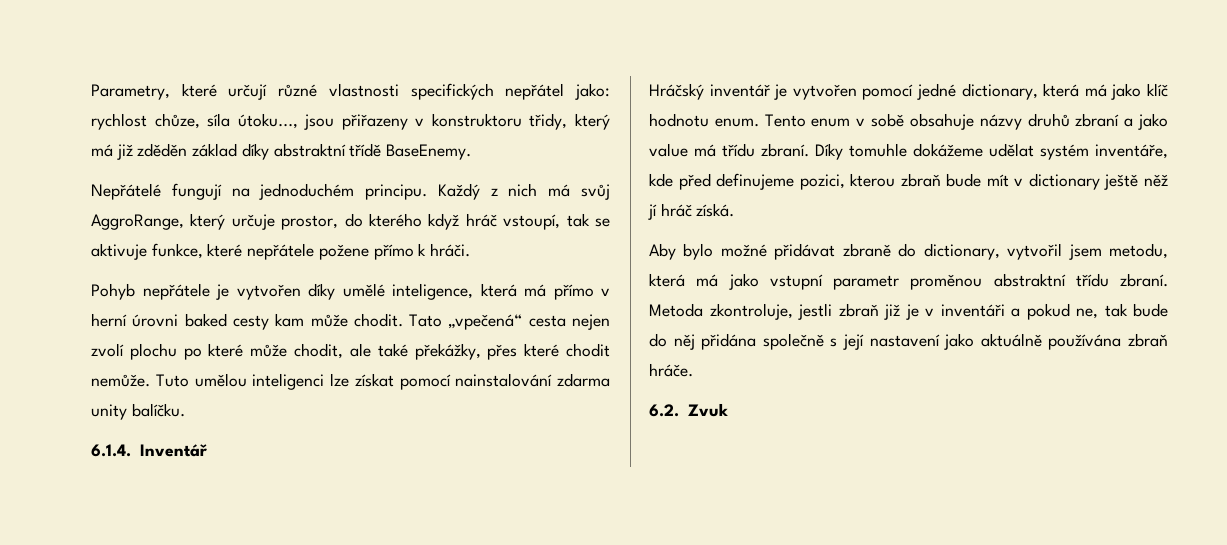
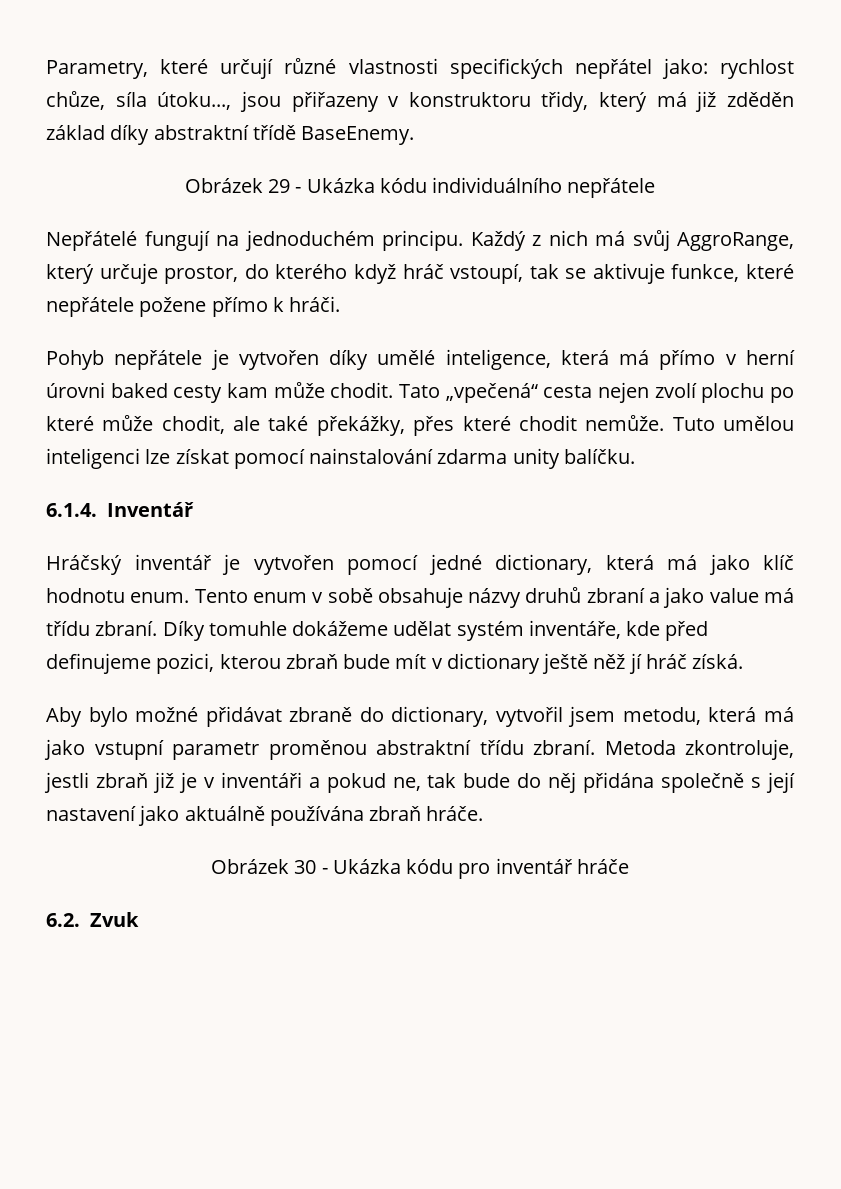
+ Obrázek 29 - Ukázka kódu individuálního nepřátele
+ Obrázek 30 - Ukázka kódu pro inventář hráče

